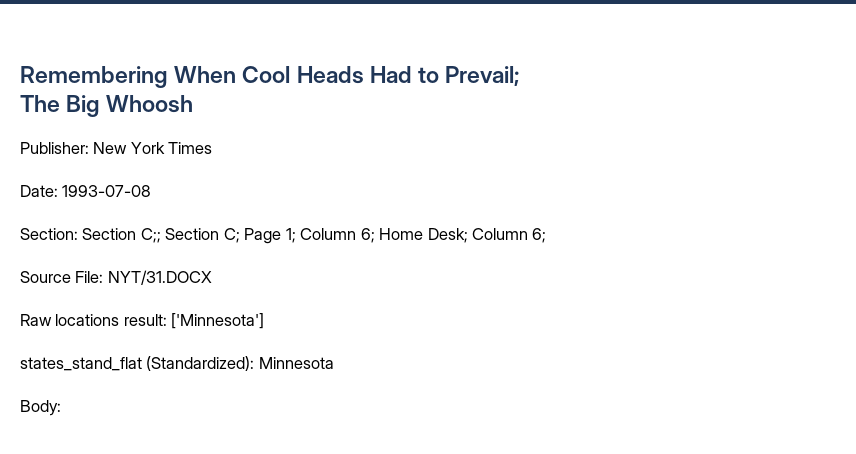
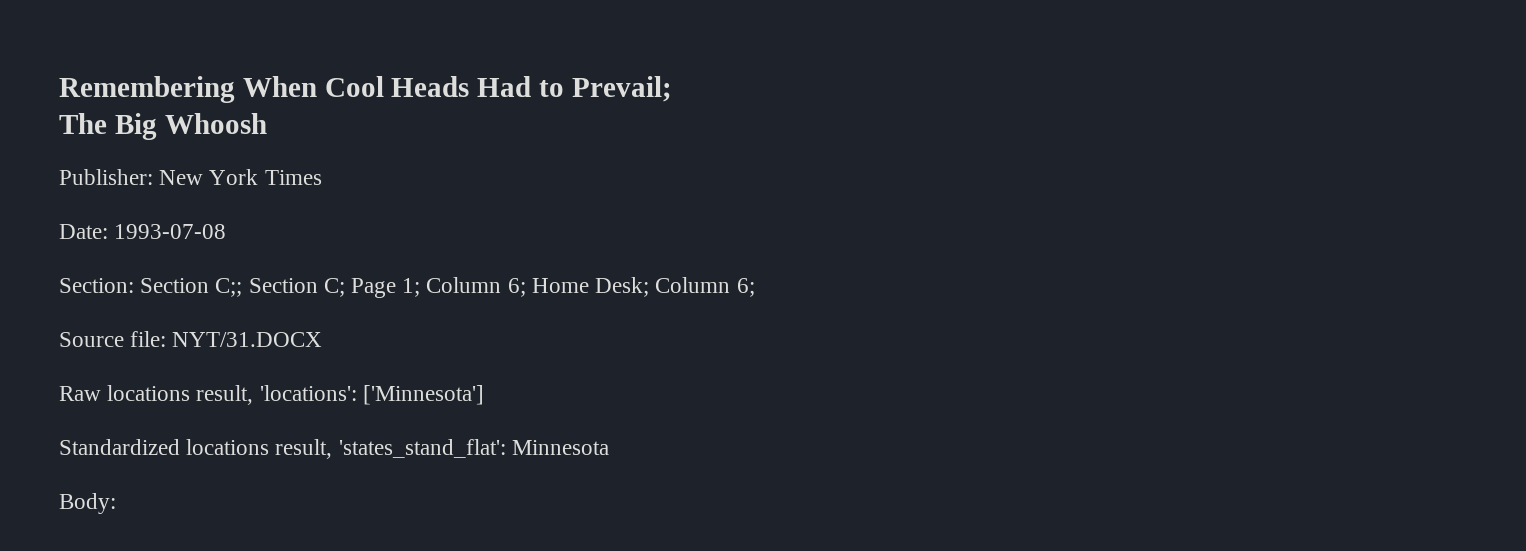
- Source File: NYT/31.DOCX
+ Source file: NYT/31.DOCX
- Raw locations result: ['Minnesota']
+ Raw locations result, 'locations': ['Minnesota']
- states_stand_flat (Standardized): Minnesota
+ Standardized locations result, 'states_stand_flat': Minnesota

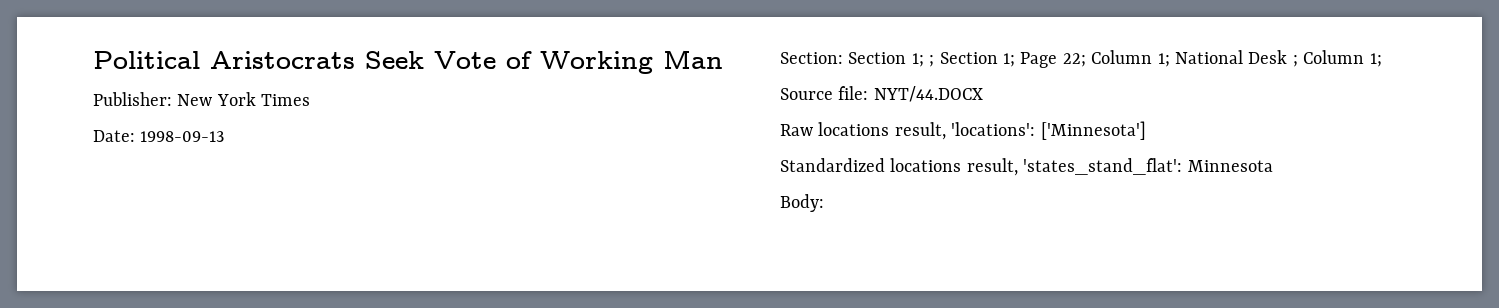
- Remembering When Cool Heads Had to Prevail;
- The Big Whoosh
+ Political Aristocrats Seek Vote of Working Man
- Date: 1993-07-08
+ Date: 1998-09-13
- Section: Section C;; Section C; Page 1; Column 6; Home Desk; Column 6;
+ Section: Section 1; ; Section 1; Page 22; Column 1; National Desk ; Column 1;
- Source file: NYT/31.DOCX
+ Source file: NYT/44.DOCX

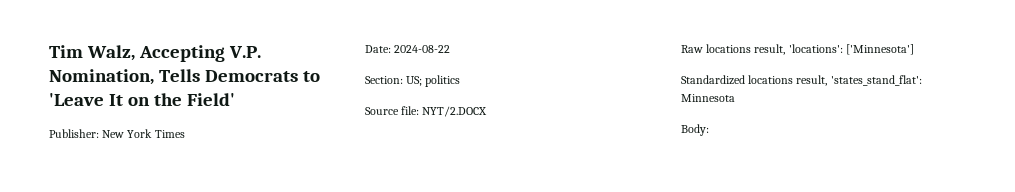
- Political Aristocrats Seek Vote of Working Man
+ Tim Walz, Accepting V.P. Nomination, Tells Democrats to 'Leave It on the Field'
- Date: 1998-09-13
+ Date: 2024-08-22
- Section: Section 1; ; Section 1; Page 22; Column 1; National Desk ; Column 1;
+ Section: US; politics
- Source file: NYT/44.DOCX
+ Source file: NYT/2.DOCX

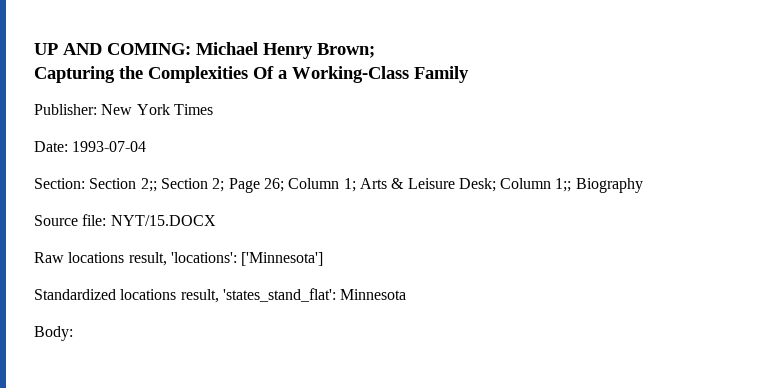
- Tim Walz, Accepting V.P. Nomination, Tells Democrats to 'Leave It on the Field'
+ UP AND COMING: Michael Henry Brown;
+ Capturing the Complexities Of a Working-Class Family
- Date: 2024-08-22
+ Date: 1993-07-04
- Section: US; politics
+ Section: Section 2;; Section 2; Page 26; Column 1; Arts & Leisure Desk; Column 1;; Biography
- Source file: NYT/2.DOCX
+ Source file: NYT/15.DOCX

